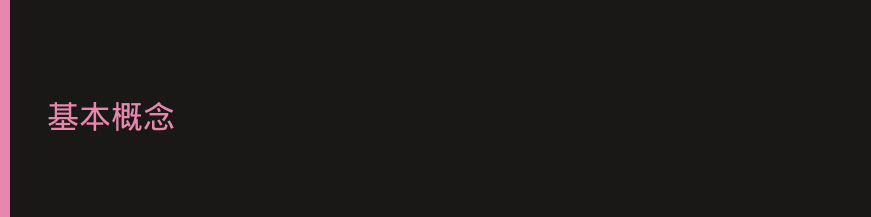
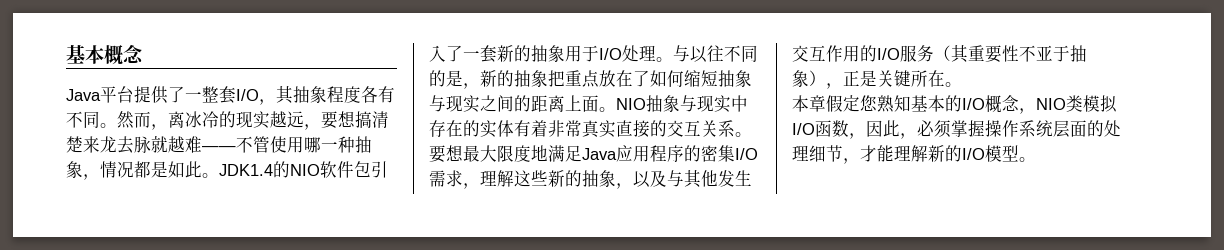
+ Java平台提供了一整套I/O，其抽象程度各有不同。然而，离冰冷的现实越远，要想搞清楚来龙去脉就越难——不管使用哪一种抽象，情况都是如此。JDK1.4的NIO软件包引入了一套新的抽象用于I/O处理。与以往不同的是，新的抽象把重点放在了如何缩短抽象与现实之间的距离上面。NIO抽象与现实中存在的实体有着非常真实直接的交互关系。要想最大限度地满足Java应用程序的密集I/O需求，理解这些新的抽象，以及与其他发生交互作用的I/O服务（其重要性不亚于抽象），正是关键所在。
+ 本章假定您熟知基本的I/O概念，NIO类模拟I/O函数，因此，必须掌握操作系统层面的处理细节，才能理解新的I/O模型。

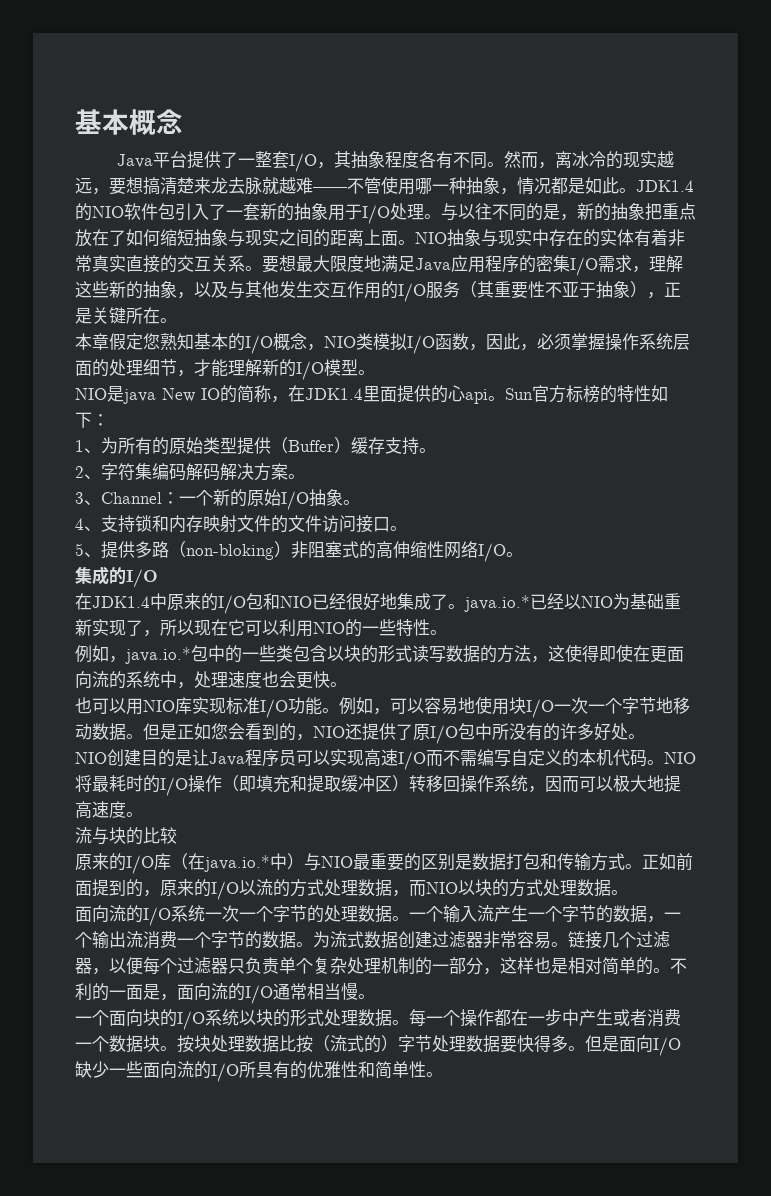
+ NIO是java New IO的简称，在JDK1.4里面提供的心api。Sun官方标榜的特性如下：
+ 1、为所有的原始类型提供（Buffer）缓存支持。
+ 2、字符集编码解码解决方案。
+ 3、Channel：一个新的原始I/O抽象。
+ 4、支持锁和内存映射文件的文件访问接口。
+ 5、提供多路（non-bloking）非阻塞式的高伸缩性网络I/O。
+ 集成的I/O
+ 在JDK1.4中原来的I/O包和NIO已经很好地集成了。java.io.*已经以NIO为基础重新实现了，所以现在它可以利用NIO的一些特性。
+ 例如，java.io.*包中的一些类包含以块的形式读写数据的方法，这使得即使在更面向流的系统中，处理速度也会更快。
+ 也可以用NIO库实现标准I/O功能。例如，可以容易地使用块I/O一次一个字节地移动数据。但是正如您会看到的，NIO还提供了原I/O包中所没有的许多好处。
+ NIO创建目的是让Java程序员可以实现高速I/O而不需编写自定义的本机代码。NIO将最耗时的I/O操作（即填充和提取缓冲区）转移回操作系统，因而可以极大地提高速度。
+ 流与块的比较
+ 原来的I/O库（在java.io.*中）与NIO最重要的区别是数据打包和传输方式。正如前面提到的，原来的I/O以流的方式处理数据，而NIO以块的方式处理数据。
+ 面向流的I/O系统一次一个字节的处理数据。一个输入流产生一个字节的数据，一个输出流消费一个字节的数据。为流式数据创建过滤器非常容易。链接几个过滤器，以便每个过滤器只负责单个复杂处理机制的一部分，这样也是相对简单的。不利的一面是，面向流的I/O通常相当慢。
+ 一个面向块的I/O系统以块的形式处理数据。每一个操作都在一步中产生或者消费一个数据块。按块处理数据比按（流式的）字节处理数据要快得多。但是面向I/O缺少一些面向流的I/O所具有的优雅性和简单性。

